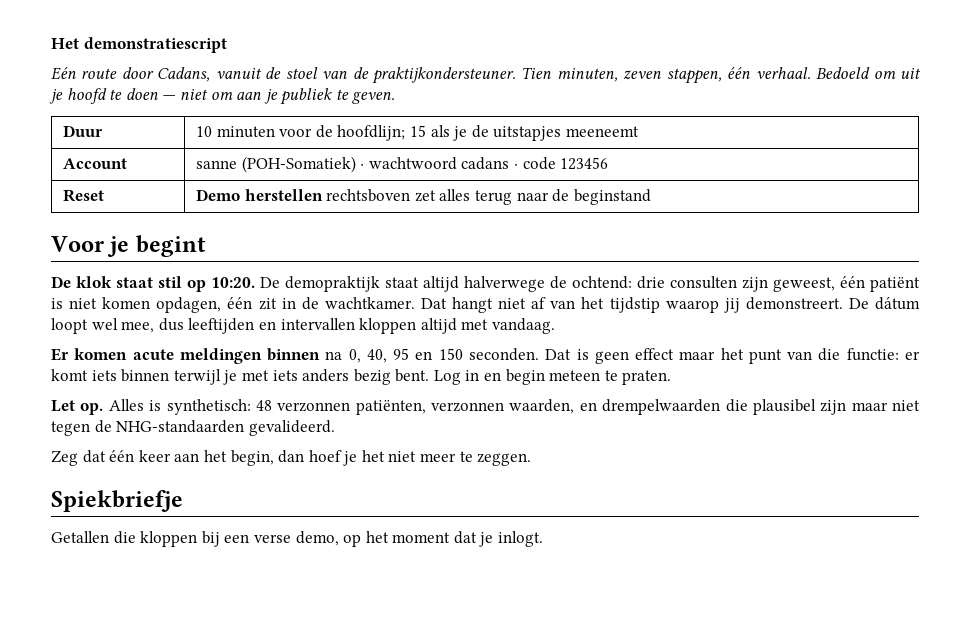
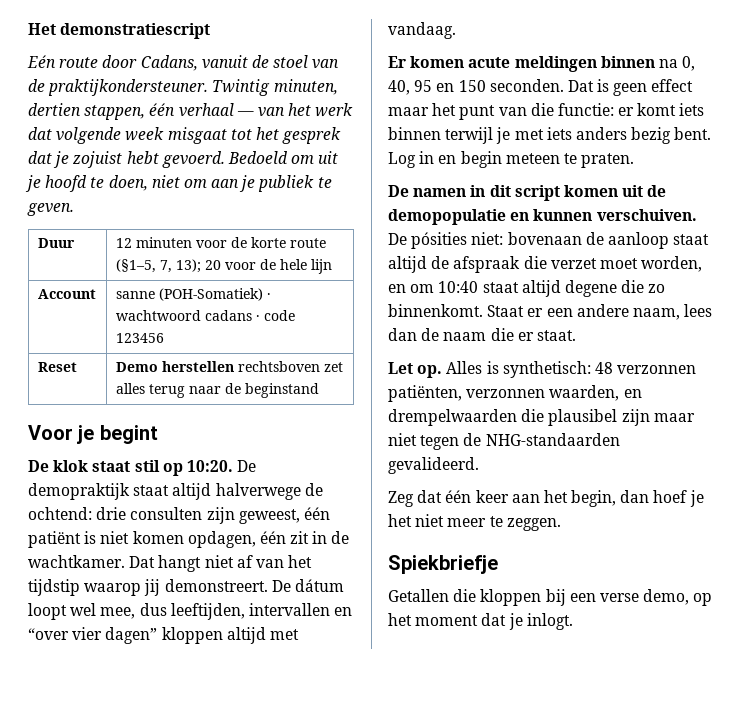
- Tien minuten, zeven stappen, één verhaal.
+ Twintig minuten, dertien stappen, één verhaal — van het werk dat volgende week misgaat tot het gesprek dat je zojuist hebt gevoerd.
- Bedoeld om uit je hoofd te doen — niet om aan je publiek te geven.
+ Bedoeld om uit je hoofd te doen, niet om aan je publiek te geven.
- Duur | 10 minuten voor de hoofdlijn; 15 als je de uitstapjes meeneemt
+ Duur | 12 minuten voor de korte route (§1–5, 7, 13); 20 voor de hele lijn
- De dátum loopt wel mee, dus leeftijden en intervallen kloppen altijd met vandaag.
+ De dátum loopt wel mee, dus leeftijden, intervallen en “over vier dagen” kloppen altijd met vandaag.
+ De namen in dit script komen uit de demopopulatie en kunnen verschuiven. De pósities niet: bovenaan de aanloop staat altijd de afspraak die verzet moet worden, en om 10:40 staat altijd degene die zo binnenkomt. Staat er een andere naam, lees dan de naam die er staat.

